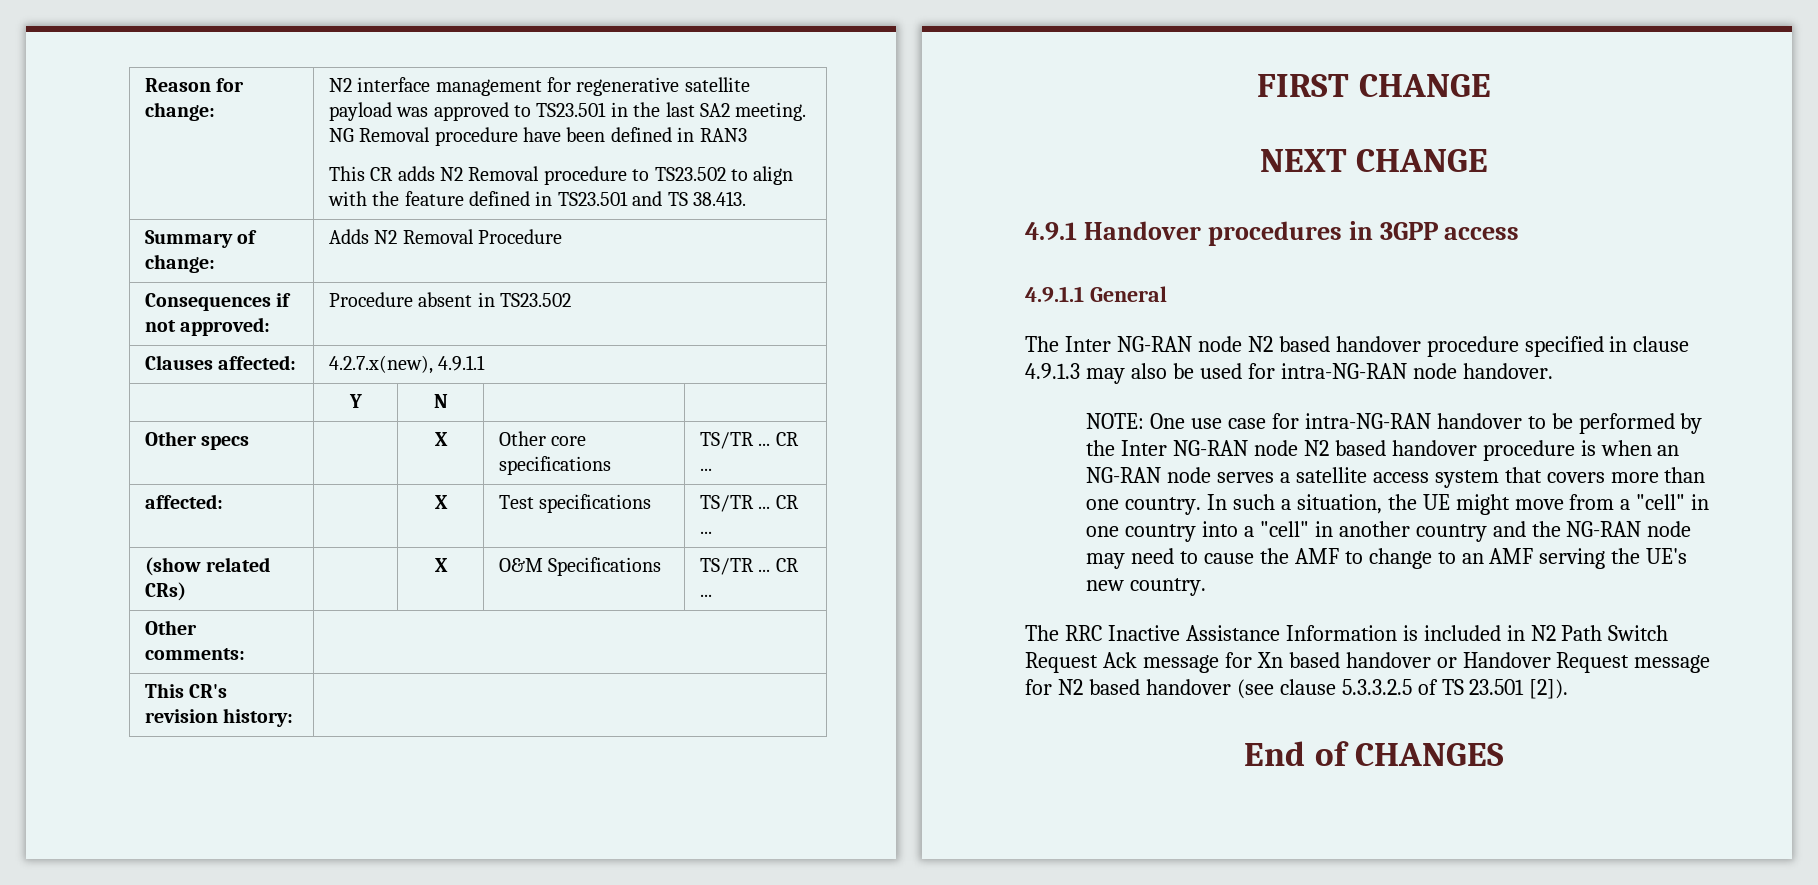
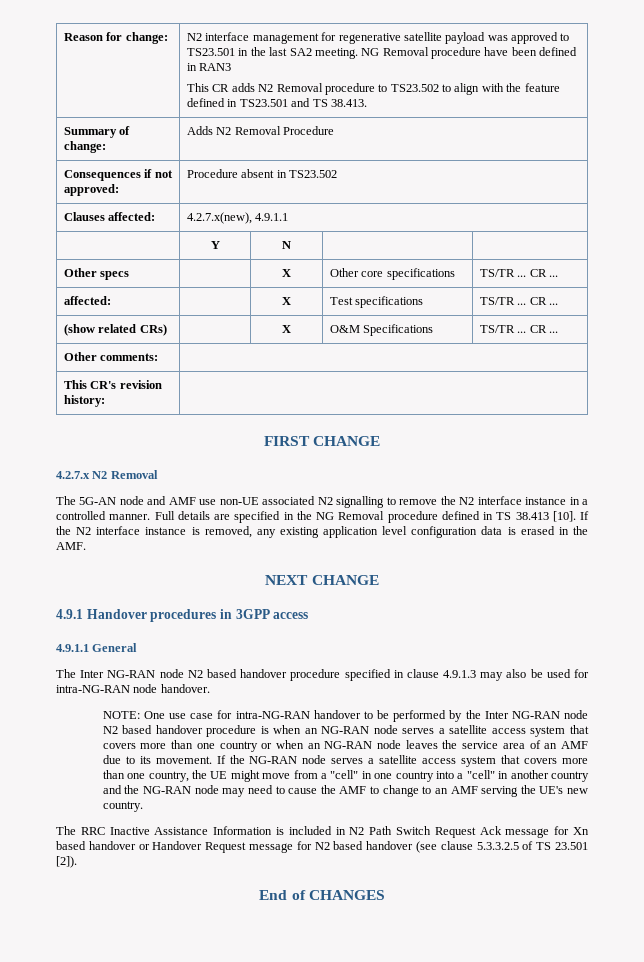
+ 4.2.7.x N2 Removal
+ The 5G-AN node and AMF use non-UE associated N2 signalling to remove the N2 interface instance in a controlled manner. Full details are specified in the NG Removal procedure defined in TS 38.413 [10]. If the N2 interface instance is removed, any existing application level configuration data is erased in the AMF.
- One use case for intra-NG-RAN handover to be performed by the Inter NG-RAN node N2 based handover procedure is when an NG-RAN node serves a satellite access system that covers more than one country. In such a situation, the UE might move from a "cell" in one country into a "cell" in another country and the NG-RAN node may need to cause the AMF to change to an AMF serving the UE's new country.
+ One use case for intra-NG-RAN handover to be performed by the Inter NG-RAN node N2 based handover procedure is when an NG-RAN node serves a satellite access system that covers more than one country or when an NG-RAN node leaves the service area of an AMF due to its movement. If the NG-RAN node serves a satellite access system that covers more than one country, the UE might move from a "cell" in one country into a "cell" in another country and the NG-RAN node may need to cause the AMF to change to an AMF serving the UE's new country.

